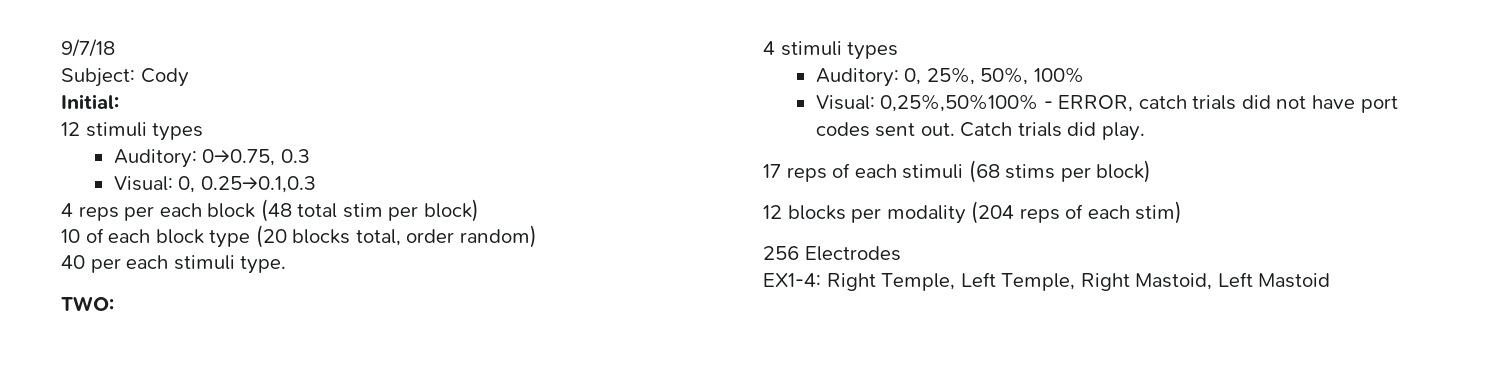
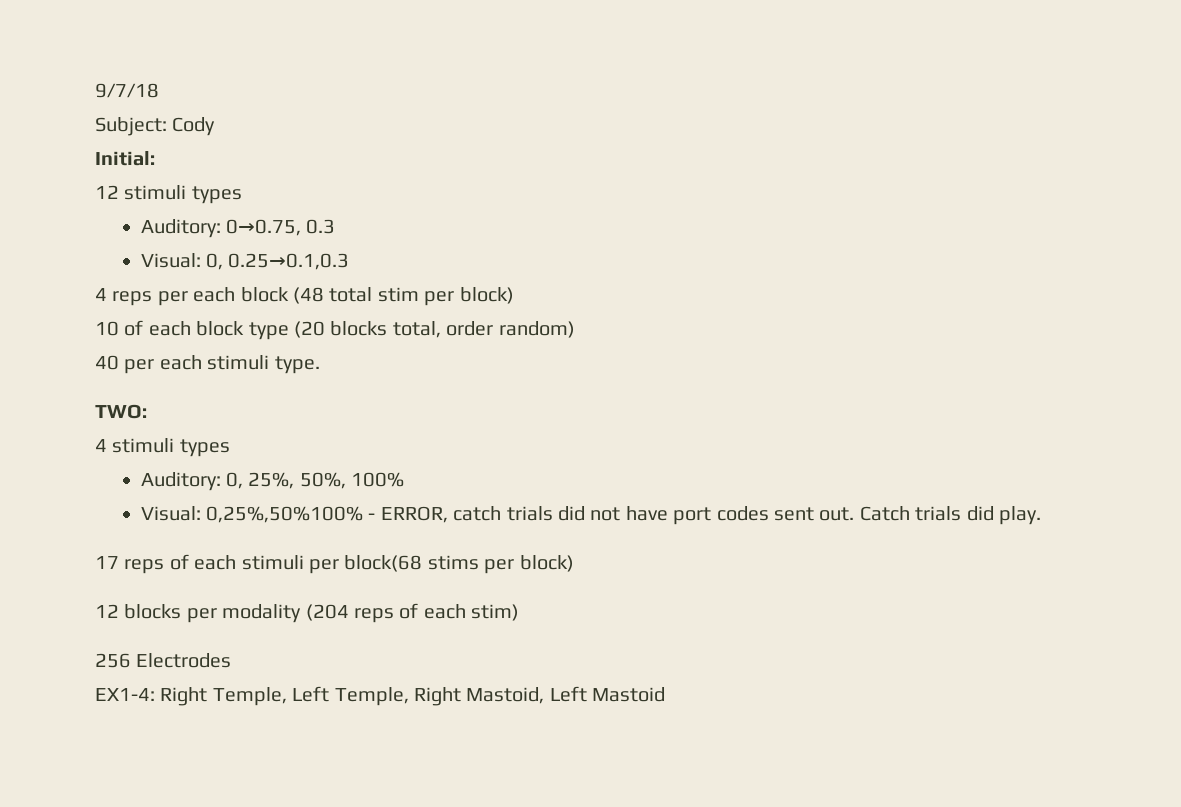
- 17 reps of each stimuli (68 stims per block)
+ 17 reps of each stimuli per block(68 stims per block)

